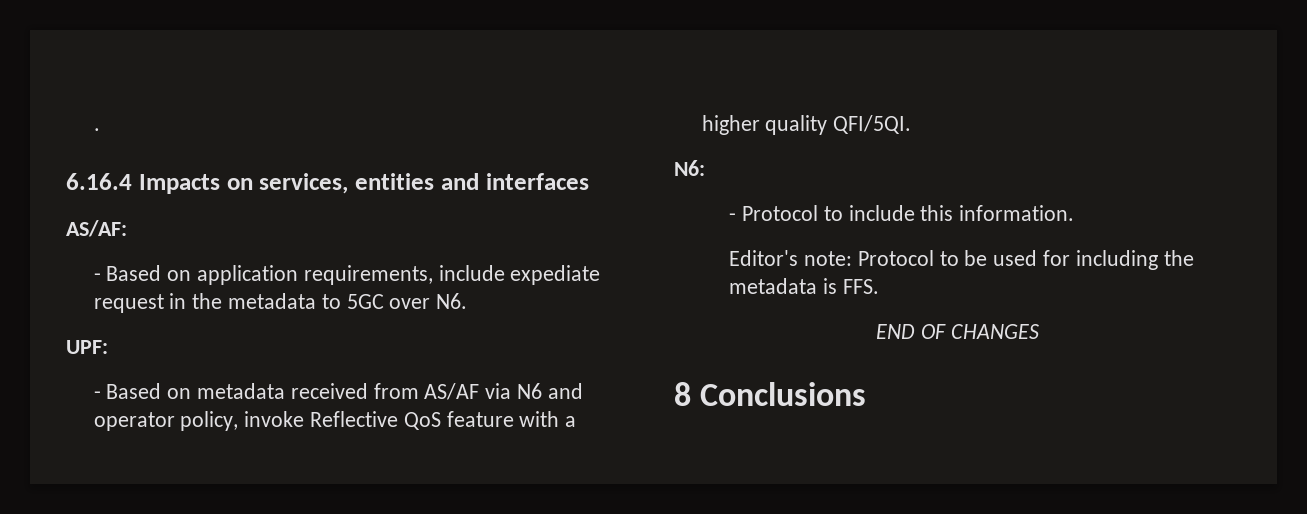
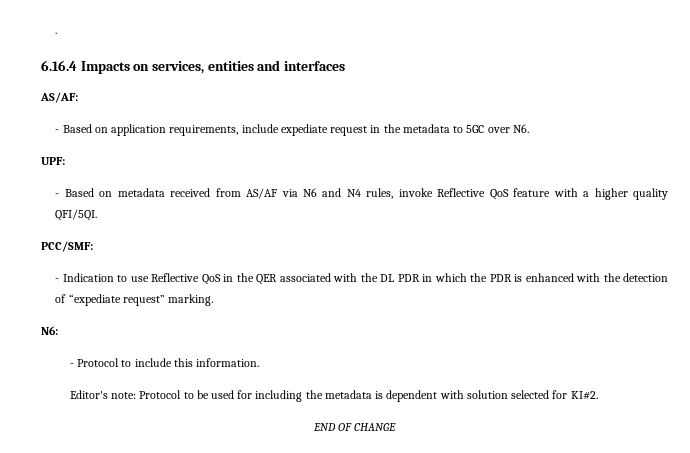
- - Based on metadata received from AS/AF via N6 and operator policy, invoke Reflective QoS feature with a higher quality QFI/5QI.
+ - Based on metadata received from AS/AF via N6 and N4 rules, invoke Reflective QoS feature with a higher quality QFI/5QI.
+ PCC/SMF:
+ - Indication to use Reflective QoS in the QER associated with the DL PDR in which the PDR is enhanced with the detection of “expediate request” marking.
- Editor's note: Protocol to be used for including the metadata is FFS.
+ Editor's note: Protocol to be used for including the metadata is dependent with solution selected for KI#2.
- END OF CHANGES
- 8 Conclusions
+ END OF CHANGE

